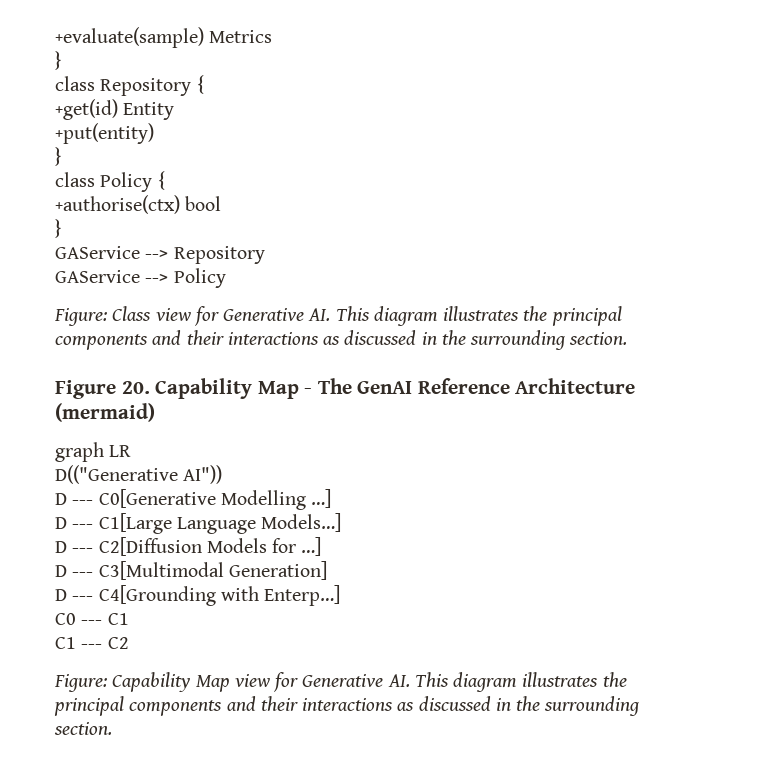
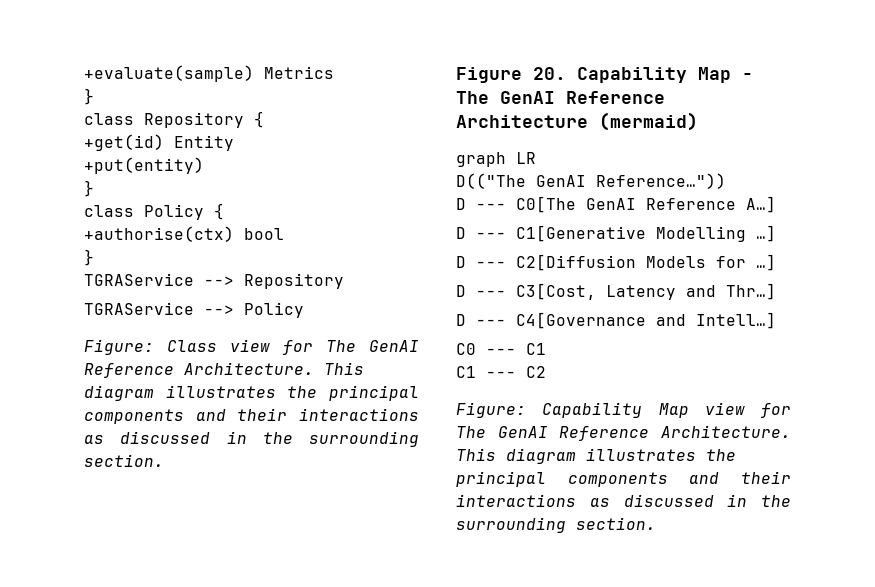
- GAService --> Repository
+ TGRAService --> Repository
- GAService --> Policy
+ TGRAService --> Policy
- Figure: Class view for Generative AI. This diagram illustrates the principal components and their interactions as discussed in the surrounding section.
+ Figure: Class view for The GenAI Reference Architecture. This diagram illustrates the principal components and their interactions as discussed in the surrounding section.
- D(("Generative AI"))
- D --- C0[Generative Modelling …]
- D --- C1[Large Language Models…]
+ D(("The GenAI Reference…"))
+ D --- C0[The GenAI Reference A…]
+ D --- C1[Generative Modelling …]
- D --- C3[Multimodal Generation]
- D --- C4[Grounding with Enterp…]
+ D --- C3[Cost, Latency and Thr…]
+ D --- C4[Governance and Intell…]
- Figure: Capability Map view for Generative AI. This diagram illustrates the principal components and their interactions as discussed in the surrounding section.
+ Figure: Capability Map view for The GenAI Reference Architecture. This diagram illustrates the principal components and their interactions as discussed in the surrounding section.

